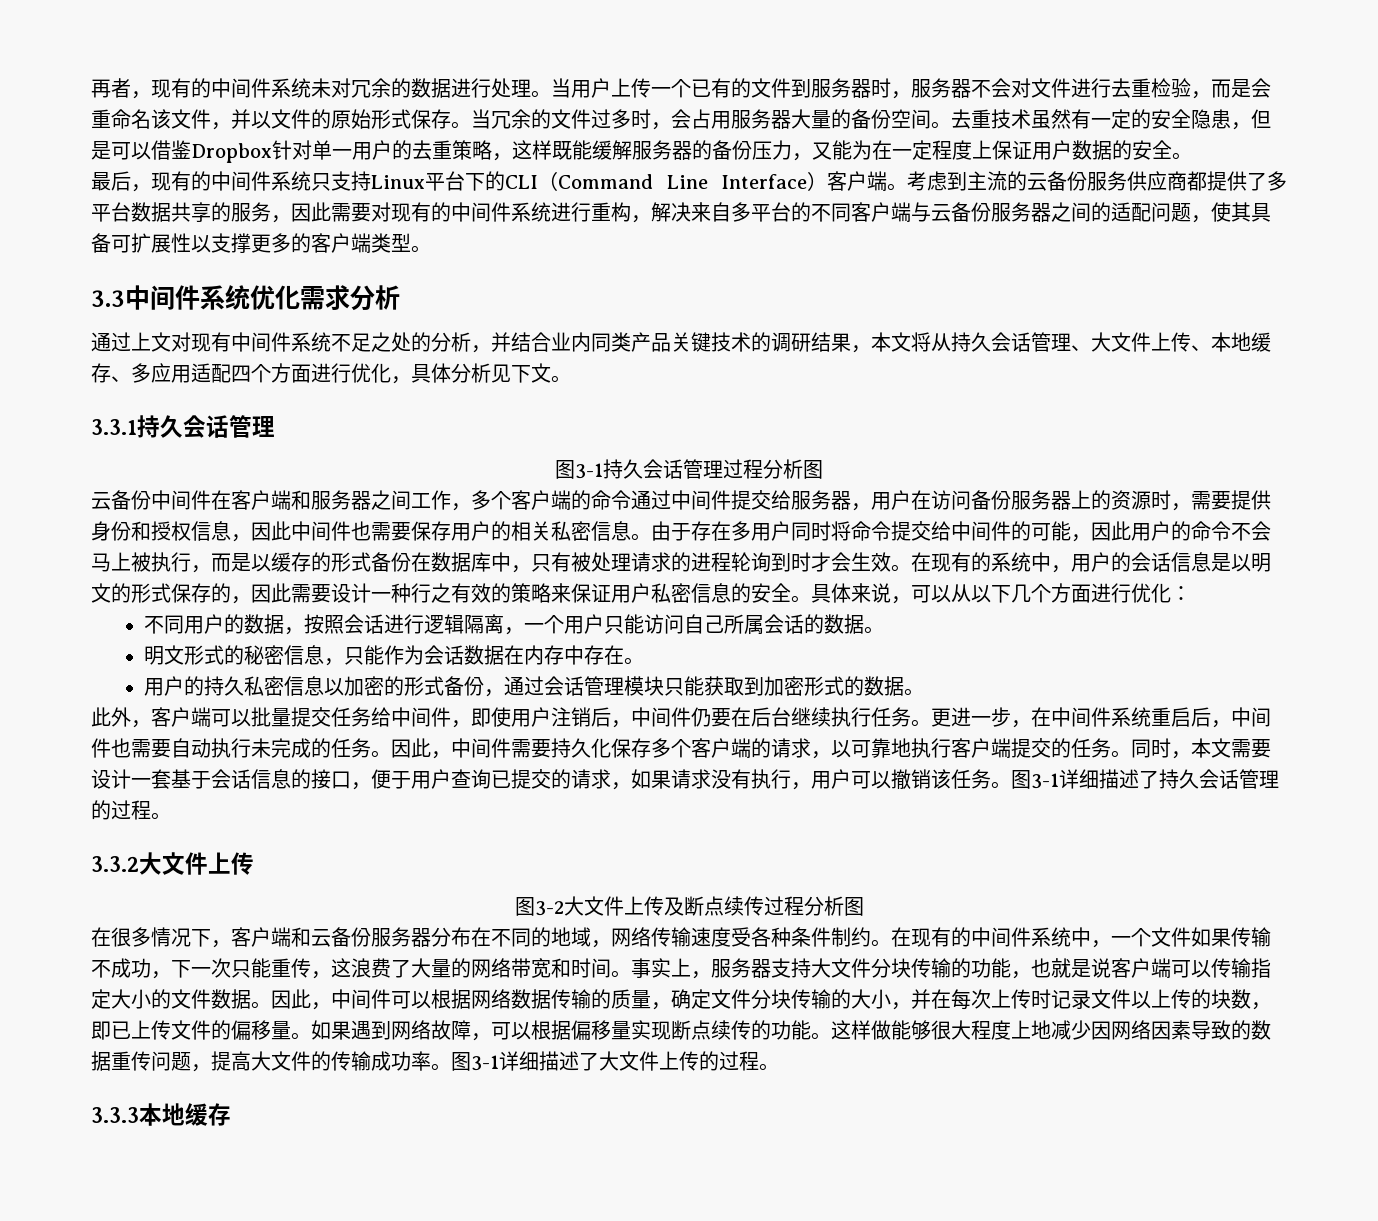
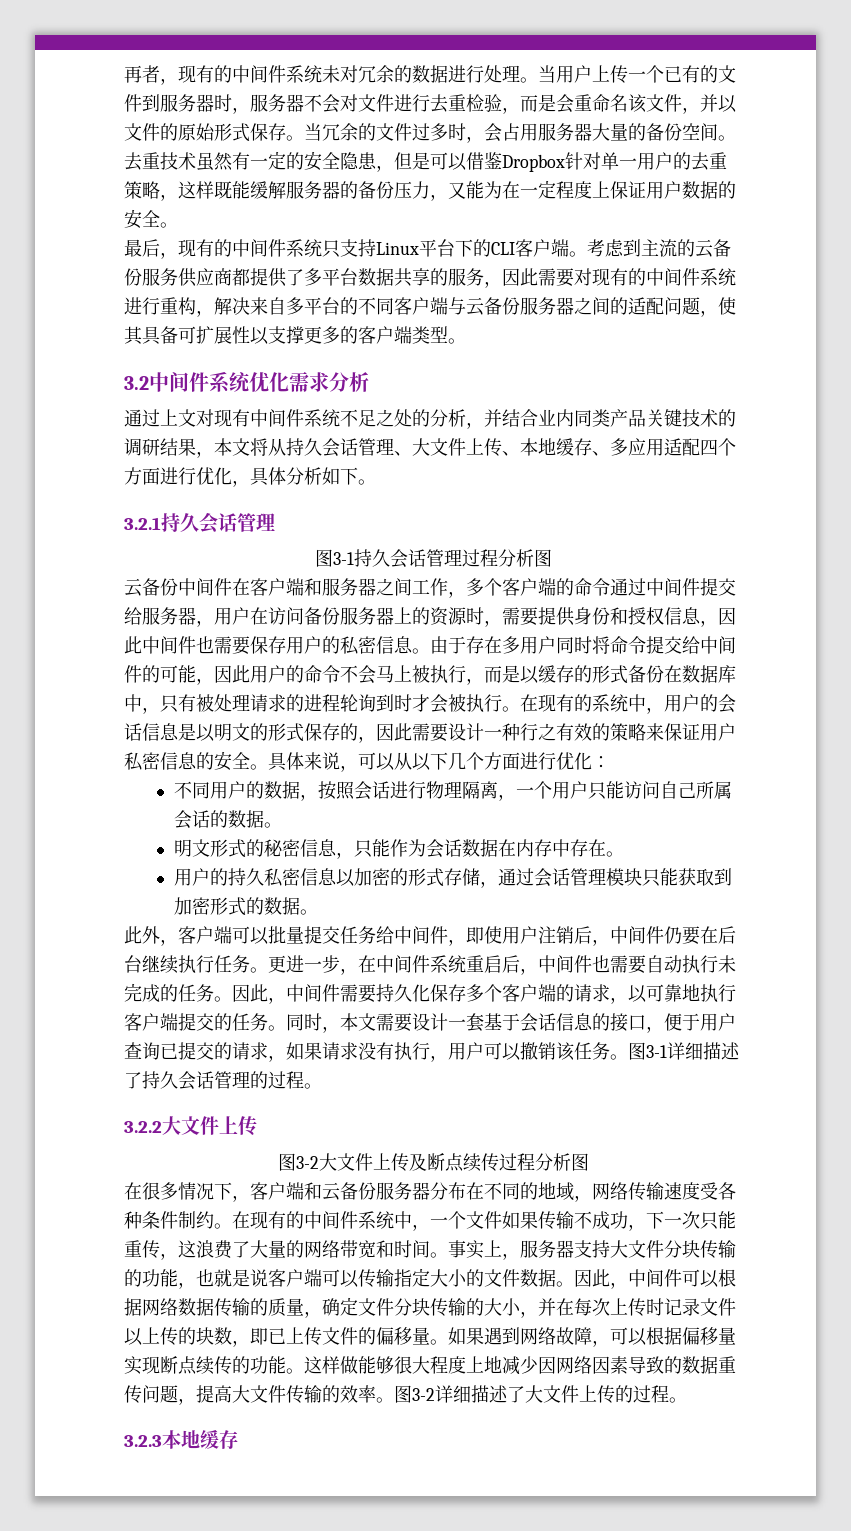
- 最后，现有的中间件系统只支持Linux平台下的CLI（Command Line Interface）客户端。
+ 最后，现有的中间件系统只支持Linux平台下的CLI客户端。
- 3.3中间件系统优化需求分析
+ 3.2中间件系统优化需求分析
- 通过上文对现有中间件系统不足之处的分析，并结合业内同类产品关键技术的调研结果，本文将从持久会话管理、大文件上传、本地缓存、多应用适配四个方面进行优化，具体分析见下文。
- 3.3.1持久会话管理
+ 通过上文对现有中间件系统不足之处的分析，并结合业内同类产品关键技术的调研结果，本文将从持久会话管理、大文件上传、本地缓存、多应用适配四个方面进行优化，具体分析如下。
+ 3.2.1持久会话管理
- 云备份中间件在客户端和服务器之间工作，多个客户端的命令通过中间件提交给服务器，用户在访问备份服务器上的资源时，需要提供身份和授权信息，因此中间件也需要保存用户的相关私密信息。
+ 云备份中间件在客户端和服务器之间工作，多个客户端的命令通过中间件提交给服务器，用户在访问备份服务器上的资源时，需要提供身份和授权信息，因此中间件也需要保存用户的私密信息。
- 由于存在多用户同时将命令提交给中间件的可能，因此用户的命令不会马上被执行，而是以缓存的形式备份在数据库中，只有被处理请求的进程轮询到时才会生效。
+ 由于存在多用户同时将命令提交给中间件的可能，因此用户的命令不会马上被执行，而是以缓存的形式备份在数据库中，只有被处理请求的进程轮询到时才会被执行。
- 不同用户的数据，按照会话进行逻辑隔离，一个用户只能访问自己所属会话的数据。
+ 不同用户的数据，按照会话进行物理隔离，一个用户只能访问自己所属会话的数据。
- 用户的持久私密信息以加密的形式备份，通过会话管理模块只能获取到加密形式的数据。
+ 用户的持久私密信息以加密的形式存储，通过会话管理模块只能获取到加密形式的数据。
- 3.3.2大文件上传
+ 3.2.2大文件上传
- 这样做能够很大程度上地减少因网络因素导致的数据重传问题，提高大文件的传输成功率。图3-1详细描述了大文件上传的过程。
+ 这样做能够很大程度上地减少因网络因素导致的数据重传问题，提高大文件传输的效率。图3-2详细描述了大文件上传的过程。
- 3.3.3本地缓存
+ 3.2.3本地缓存

